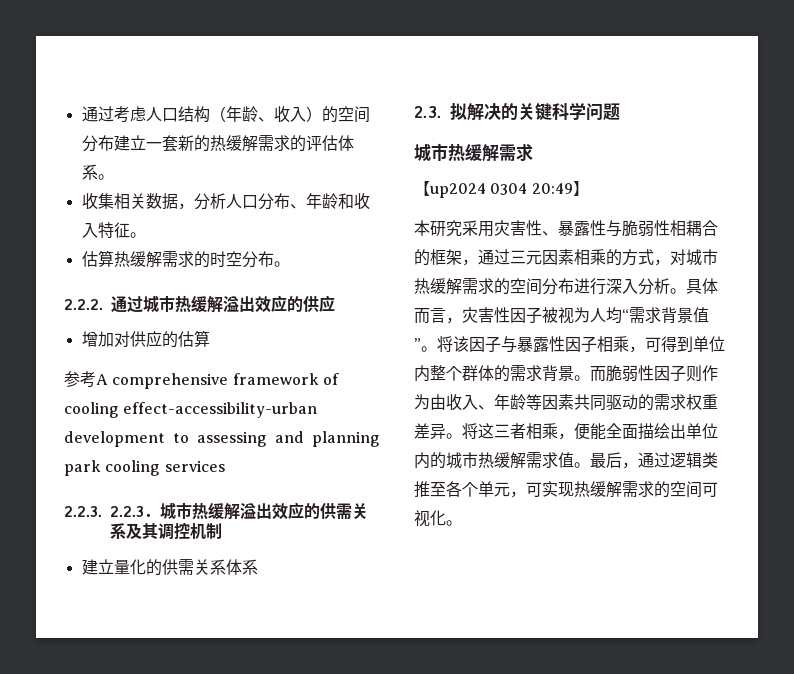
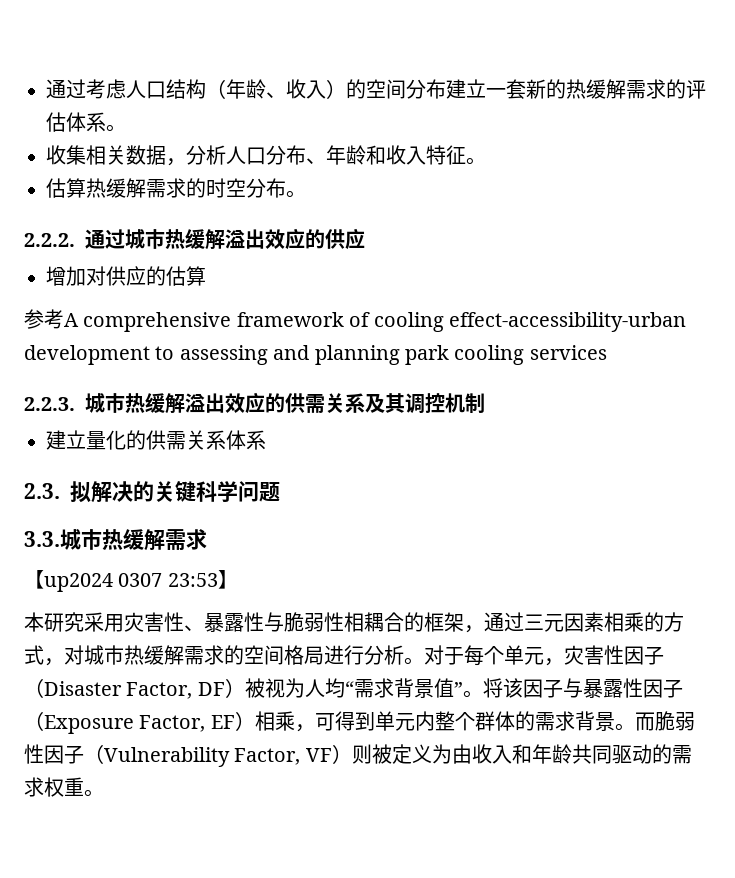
- 2.2.3. 2.2.3．城市热缓解溢出效应的供需关系及其调控机制
+ 2.2.3.城市热缓解溢出效应的供需关系及其调控机制
  2.3.拟解决的关键科学问题
- 城市热缓解需求
+ 3.3.城市热缓解需求
- 【up2024 0304 20:49】
+ 【up2024 0307 23:53】
- 本研究采用灾害性、暴露性与脆弱性相耦合的框架，通过三元因素相乘的方式，对城市热缓解需求的空间分布进行深入分析。具体而言，灾害性因子被视为人均“需求背景值”。
+ 本研究采用灾害性、暴露性与脆弱性相耦合的框架，通过三元因素相乘的方式，对城市热缓解需求的空间格局进行分析。对于每个单元，灾害性因子（Disaster Factor, DF）被视为人均“需求背景值”。
- 将该因子与暴露性因子相乘，可得到单位内整个群体的需求背景。
+ 将该因子与暴露性因子（Exposure Factor, EF）相乘，可得到单元内整个群体的需求背景。
- 而脆弱性因子则作为由收入、年龄等因素共同驱动的需求权重差异。将这三者相乘，便能全面描绘出单位内的城市热缓解需求值。最后，通过逻辑类推至各个单元，可实现热缓解需求的空间可视化。
+ 而脆弱性因子（Vulnerability Factor, VF）则被定义为由收入和年龄共同驱动的需求权重。

